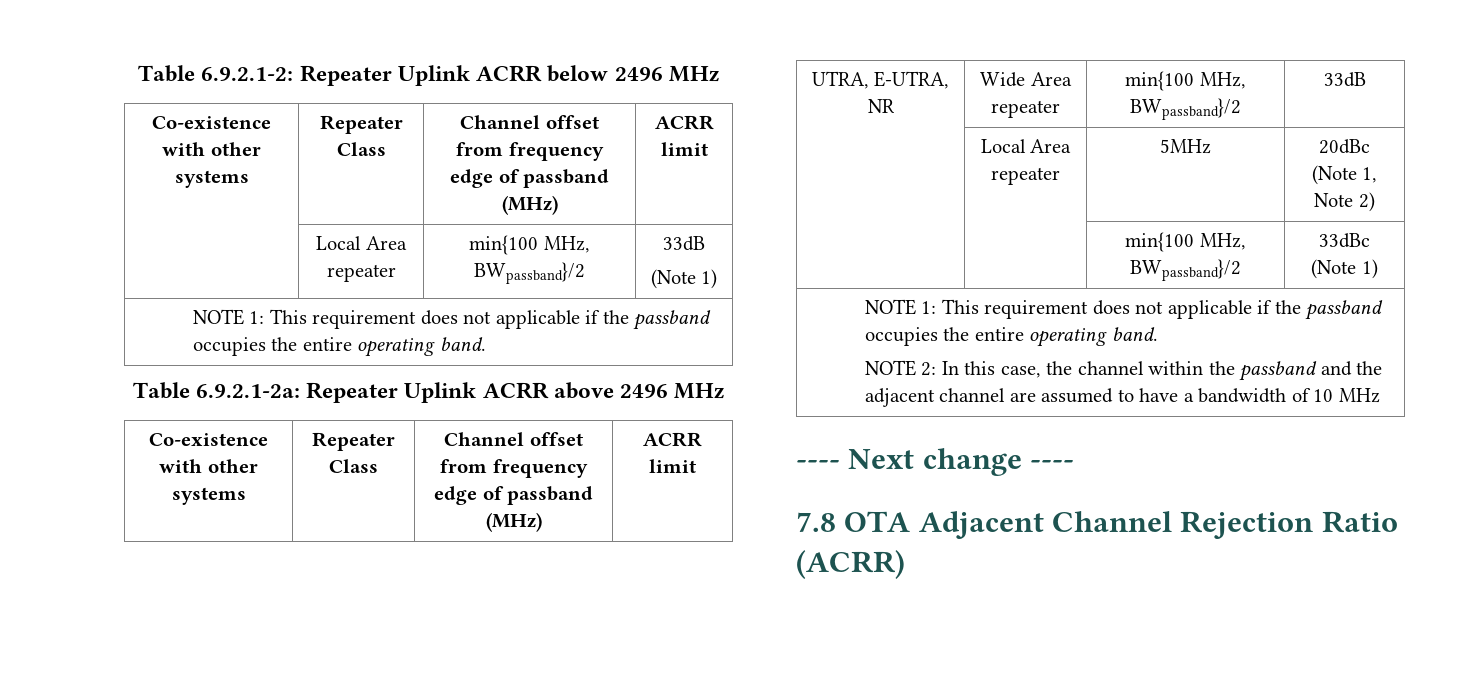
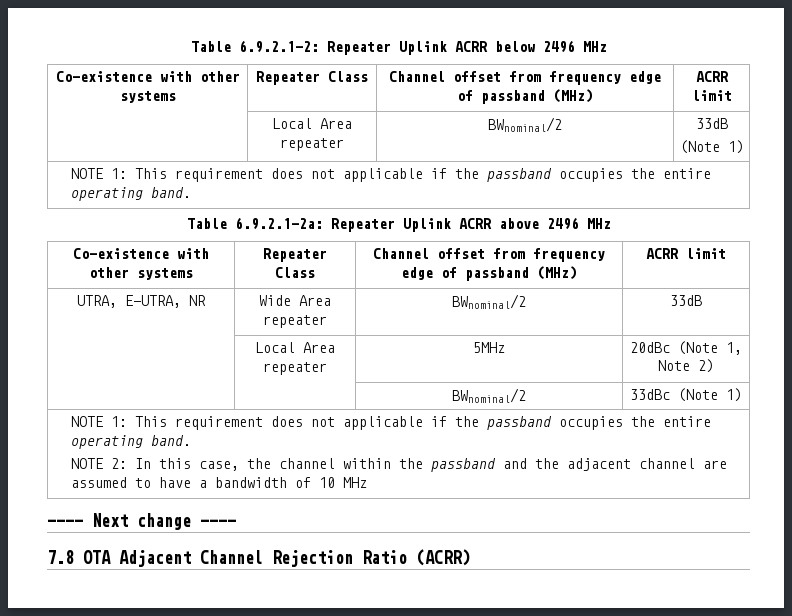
- | Local Area repeater | min{100 MHz, BWpassband}/2 | 33dB
+ | Local Area repeater | BWnominal/2 | 33dB
- UTRA, E-UTRA, NR | Wide Area repeater | min{100 MHz, BWpassband}/2 | 33dB
+ UTRA, E-UTRA, NR | Wide Area repeater | BWnominal/2 | 33dB
- | | min{100 MHz, BWpassband}/2 | 33dBc (Note 1)
+ | | BWnominal/2 | 33dBc (Note 1)

